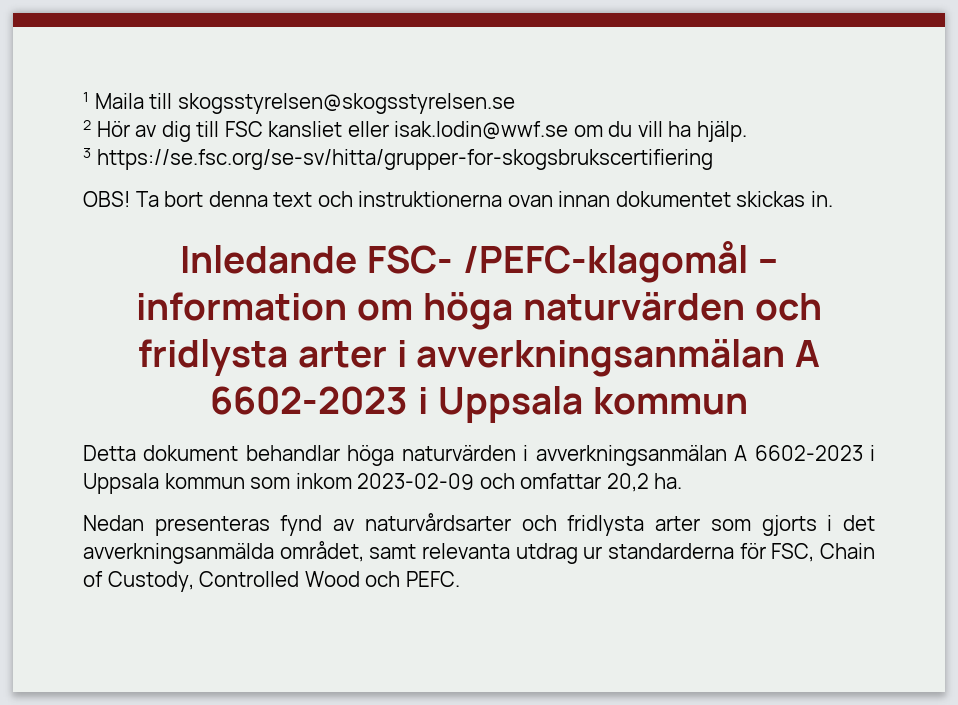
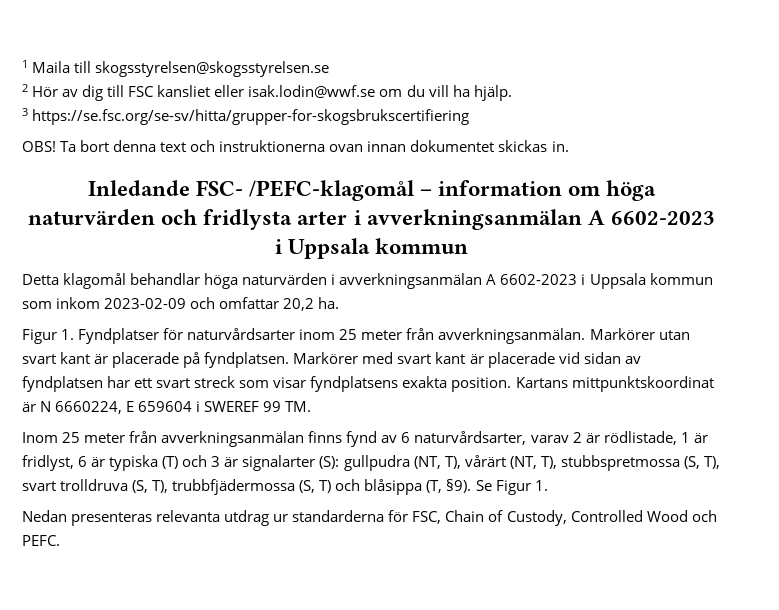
- Detta dokument behandlar höga naturvärden i avverkningsanmälan A 6602-2023 i Uppsala kommun som inkom 2023-02-09 och omfattar 20,2 ha.
+ Detta klagomål behandlar höga naturvärden i avverkningsanmälan A 6602-2023 i Uppsala kommun som inkom 2023-02-09 och omfattar 20,2 ha.
- Nedan presenteras fynd av naturvårdsarter och fridlysta arter som gjorts i det avverkningsanmälda området, samt relevanta utdrag ur standarderna för FSC, Chain of Custody, Controlled Wood och PEFC.
+ Figur 1. Fyndplatser för naturvårdsarter inom 25 meter från avverkningsanmälan. Markörer utan svart kant är placerade på fyndplatsen. Markörer med svart kant är placerade vid sidan av fyndplatsen har ett svart streck som visar fyndplatsens exakta position. Kartans mittpunktskoordinat är N 6660224, E 659604 i SWEREF 99 TM.
+ Inom 25 meter från avverkningsanmälan finns fynd av 6 naturvårdsarter, varav 2 är rödlistade, 1 är fridlyst, 6 är typiska (T) och 3 är signalarter (S): gullpudra (NT, T), vårärt (NT, T), stubbspretmossa (S, T), svart trolldruva (S, T), trubbfjädermossa (S, T) och blåsippa (T, §9). Se Figur 1.
+ Nedan presenteras relevanta utdrag ur standarderna för FSC, Chain of Custody, Controlled Wood och PEFC.

